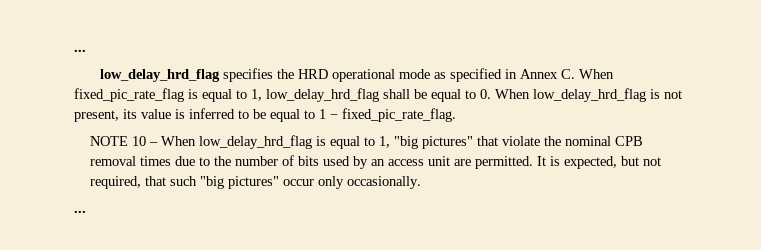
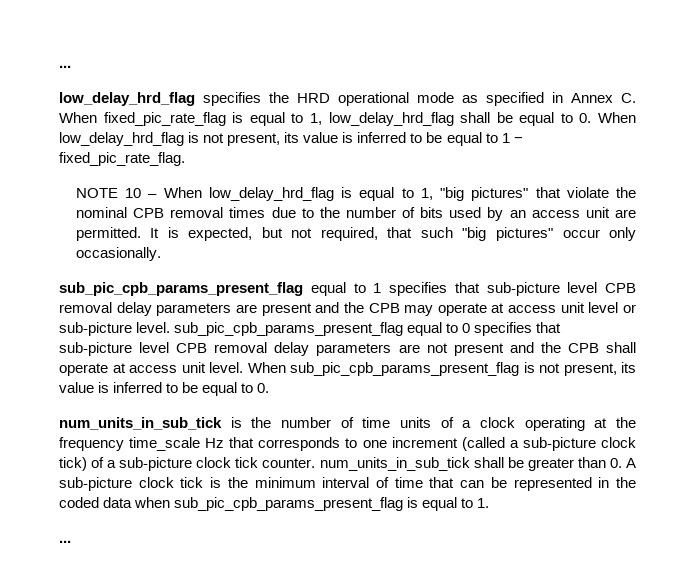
+ sub_pic_cpb_params_present_flag equal to 1 specifies that sub-picture level CPB removal delay parameters are present and the CPB may operate at access unit level or sub-picture level. sub_pic_cpb_params_present_flag equal to 0 specifies that sub-picture level CPB removal delay parameters are not present and the CPB shall operate at access unit level. When sub_pic_cpb_params_present_flag is not present, its value is inferred to be equal to 0.
+ num_units_in_sub_tick is the number of time units of a clock operating at the frequency time_scale Hz that corresponds to one increment (called a sub-picture clock tick) of a sub-picture clock tick counter. num_units_in_sub_tick shall be greater than 0. A sub-picture clock tick is the minimum interval of time that can be represented in the coded data when sub_pic_cpb_params_present_flag is equal to 1.

